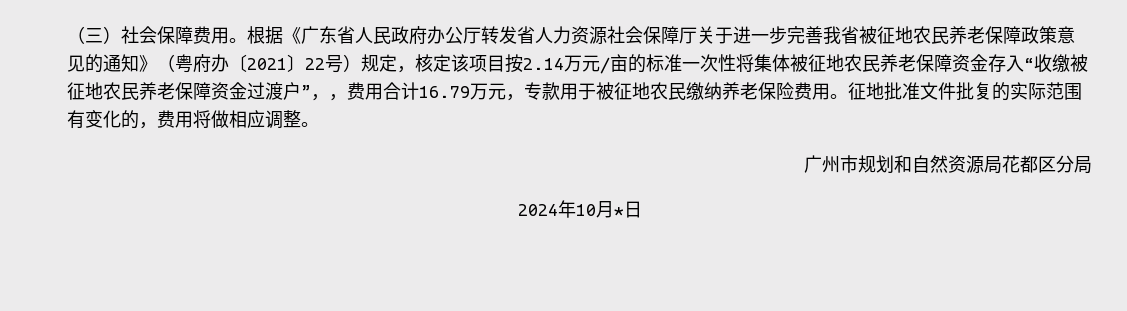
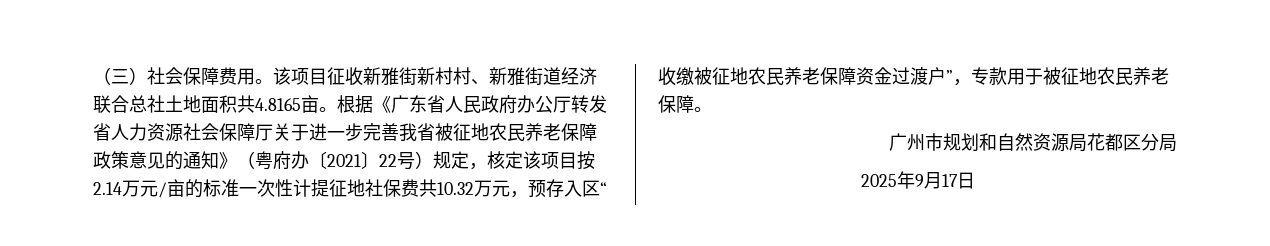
+ 该项目征收新雅街新村村、新雅街道经济联合总社土地面积共4.8165亩。
- 根据《广东省人民政府办公厅转发省人力资源社会保障厅关于进一步完善我省被征地农民养老保障政策意见的通知》（粤府办〔2021〕22号）规定，核定该项目按2.14万元/亩的标准一次性将集体被征地农民养老保障资金存入“收缴被征地农民养老保障资金过渡户”，，费用合计16.79万元，专款用于被征地农民缴纳养老保险费用。征地批准文件批复的实际范围有变化的，费用将做相应调整。
+ 根据《广东省人民政府办公厅转发省人力资源社会保障厅关于进一步完善我省被征地农民养老保障政策意见的通知》（粤府办〔2021〕22号）规定，核定该项目按2.14万元/亩的标准一次性计提征地社保费共10.32万元，预存入区“收缴被征地农民养老保障资金过渡户”，专款用于被征地农民养老保障。
- 2024年10月*日
+ 2025年9月17日

